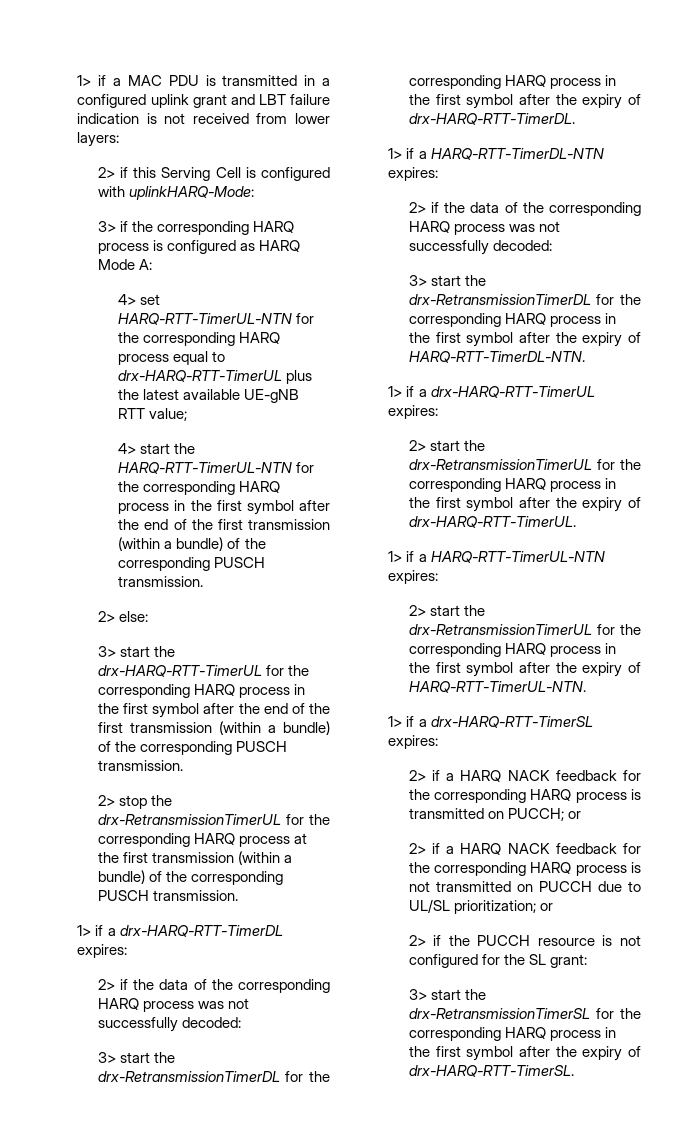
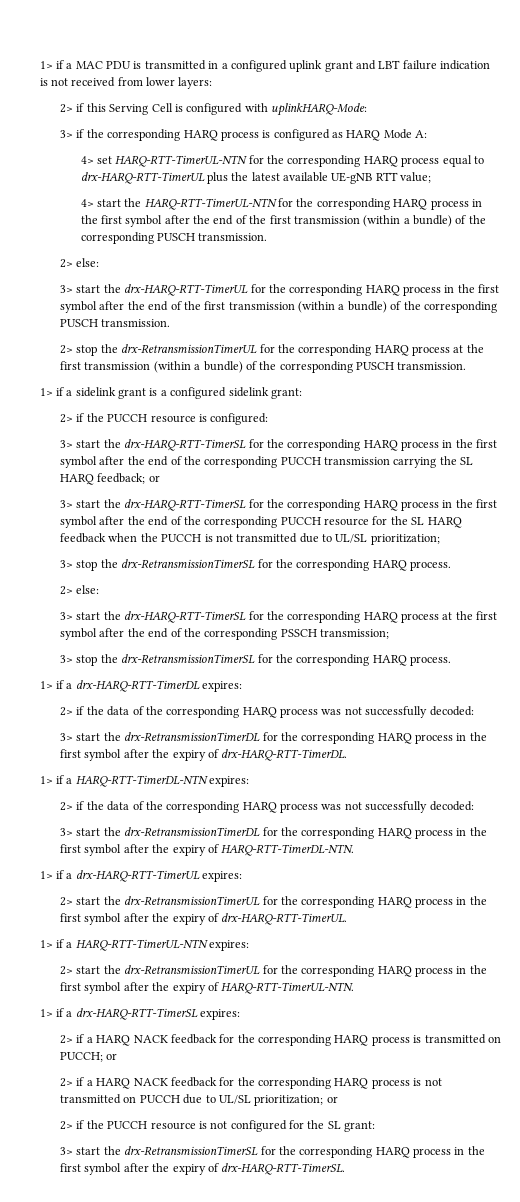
+ 1> if a sidelink grant is a configured sidelink grant:
+ 2> if the PUCCH resource is configured:
+ 3> start the drx-HARQ-RTT-TimerSL for the corresponding HARQ process in the first symbol after the end of the corresponding PUCCH transmission carrying the SL HARQ feedback; or
+ 3> start the drx-HARQ-RTT-TimerSL for the corresponding HARQ process in the first symbol after the end of the corresponding PUCCH resource for the SL HARQ feedback when the PUCCH is not transmitted due to UL/SL prioritization;
+ 3> stop the drx-RetransmissionTimerSL for the corresponding HARQ process.
+ 2> else:
+ 3> start the drx-HARQ-RTT-TimerSL for the corresponding HARQ process at the first symbol after the end of the corresponding PSSCH transmission;
+ 3> stop the drx-RetransmissionTimerSL for the corresponding HARQ process.

